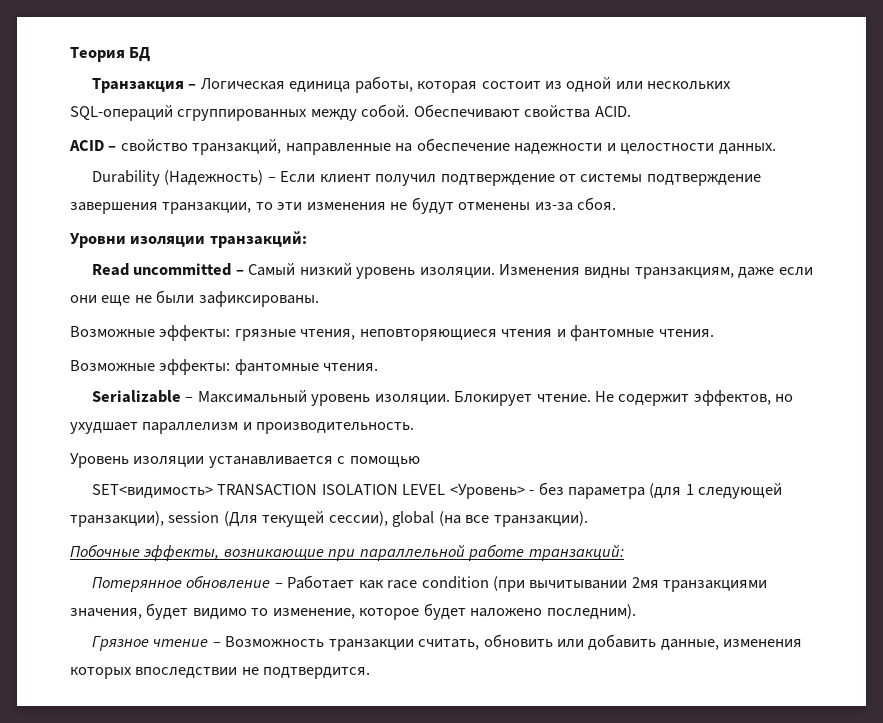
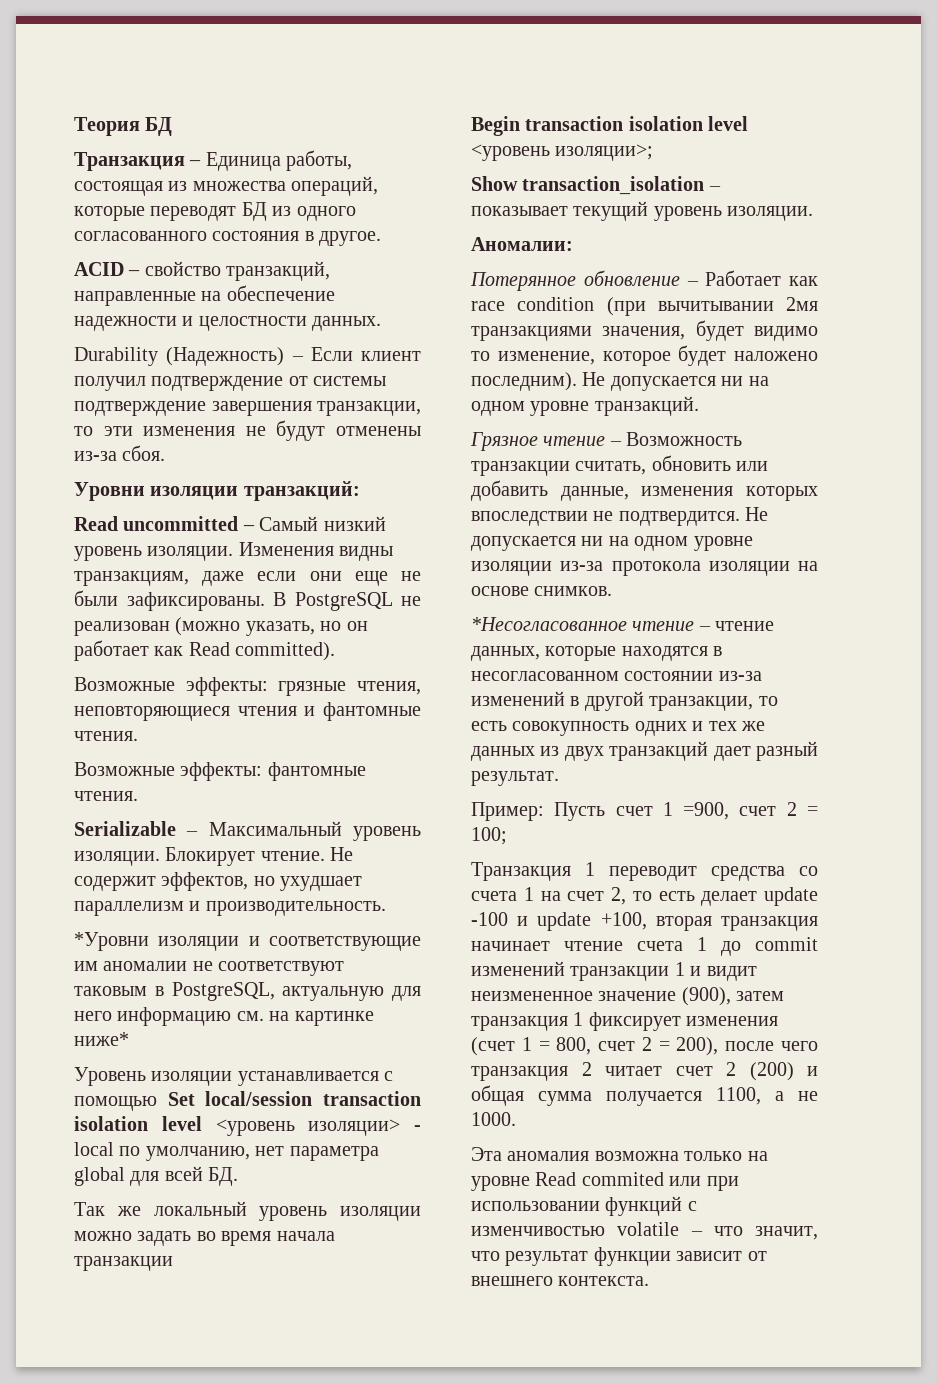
- Транзакция – Логическая единица работы, которая состоит из одной или нескольких SQL-операций сгруппированных между собой. Обеспечивают свойства ACID.
+ Транзакция – Единица работы, состоящая из множества операций, которые переводят БД из одного согласованного состояния в другое.
+ В PostgreSQL не реализован (можно указать, но он работает как Read committed).
+ *Уровни изоляции и соответствующие им аномалии не соответствуют таковым в PostgreSQL, актуальную для него информацию см. на картинке ниже*
- Уровень изоляции устанавливается с помощью
- SET<видимость> TRANSACTION ISOLATION LEVEL <Уровень> - без параметра (для 1 следующей транзакции), session (Для текущей сессии), global (на все транзакции).
- Побочные эффекты, возникающие при параллельной работе транзакций:
+ Уровень изоляции устанавливается с помощью Set local/session transaction isolation level <уровень изоляции> - local по умолчанию, нет параметра global для всей БД.
+ Так же локальный уровень изоляции можно задать во время начала транзакции
+ Begin transaction isolation level <уровень изоляции>;
+ Show transaction_isolation – показывает текущий уровень изоляции.
+ Аномалии:
+ Не допускается ни на одном уровне транзакций.
+ Не допускается ни на одном уровне изоляции из-за протокола изоляции на основе снимков.
+ *Несогласованное чтение – чтение данных, которые находятся в несогласованном состоянии из-за изменений в другой транзакции, то есть совокупность одних и тех же данных из двух транзакций дает разный результат.
+ Пример: Пусть счет 1 =900, счет 2 = 100;
+ Транзакция 1 переводит средства со счета 1 на счет 2, то есть делает update -100 и update +100, вторая транзакция начинает чтение счета 1 до commit изменений транзакции 1 и видит неизмененное значение (900), затем транзакция 1 фиксирует изменения (счет 1 = 800, счет 2 = 200), после чего транзакция 2 читает счет 2 (200) и общая сумма получается 1100, а не 1000.
+ Эта аномалия возможна только на уровне Read commited или при использовании функций с изменчивостью volatile – что значит, что результат функции зависит от внешнего контекста.

